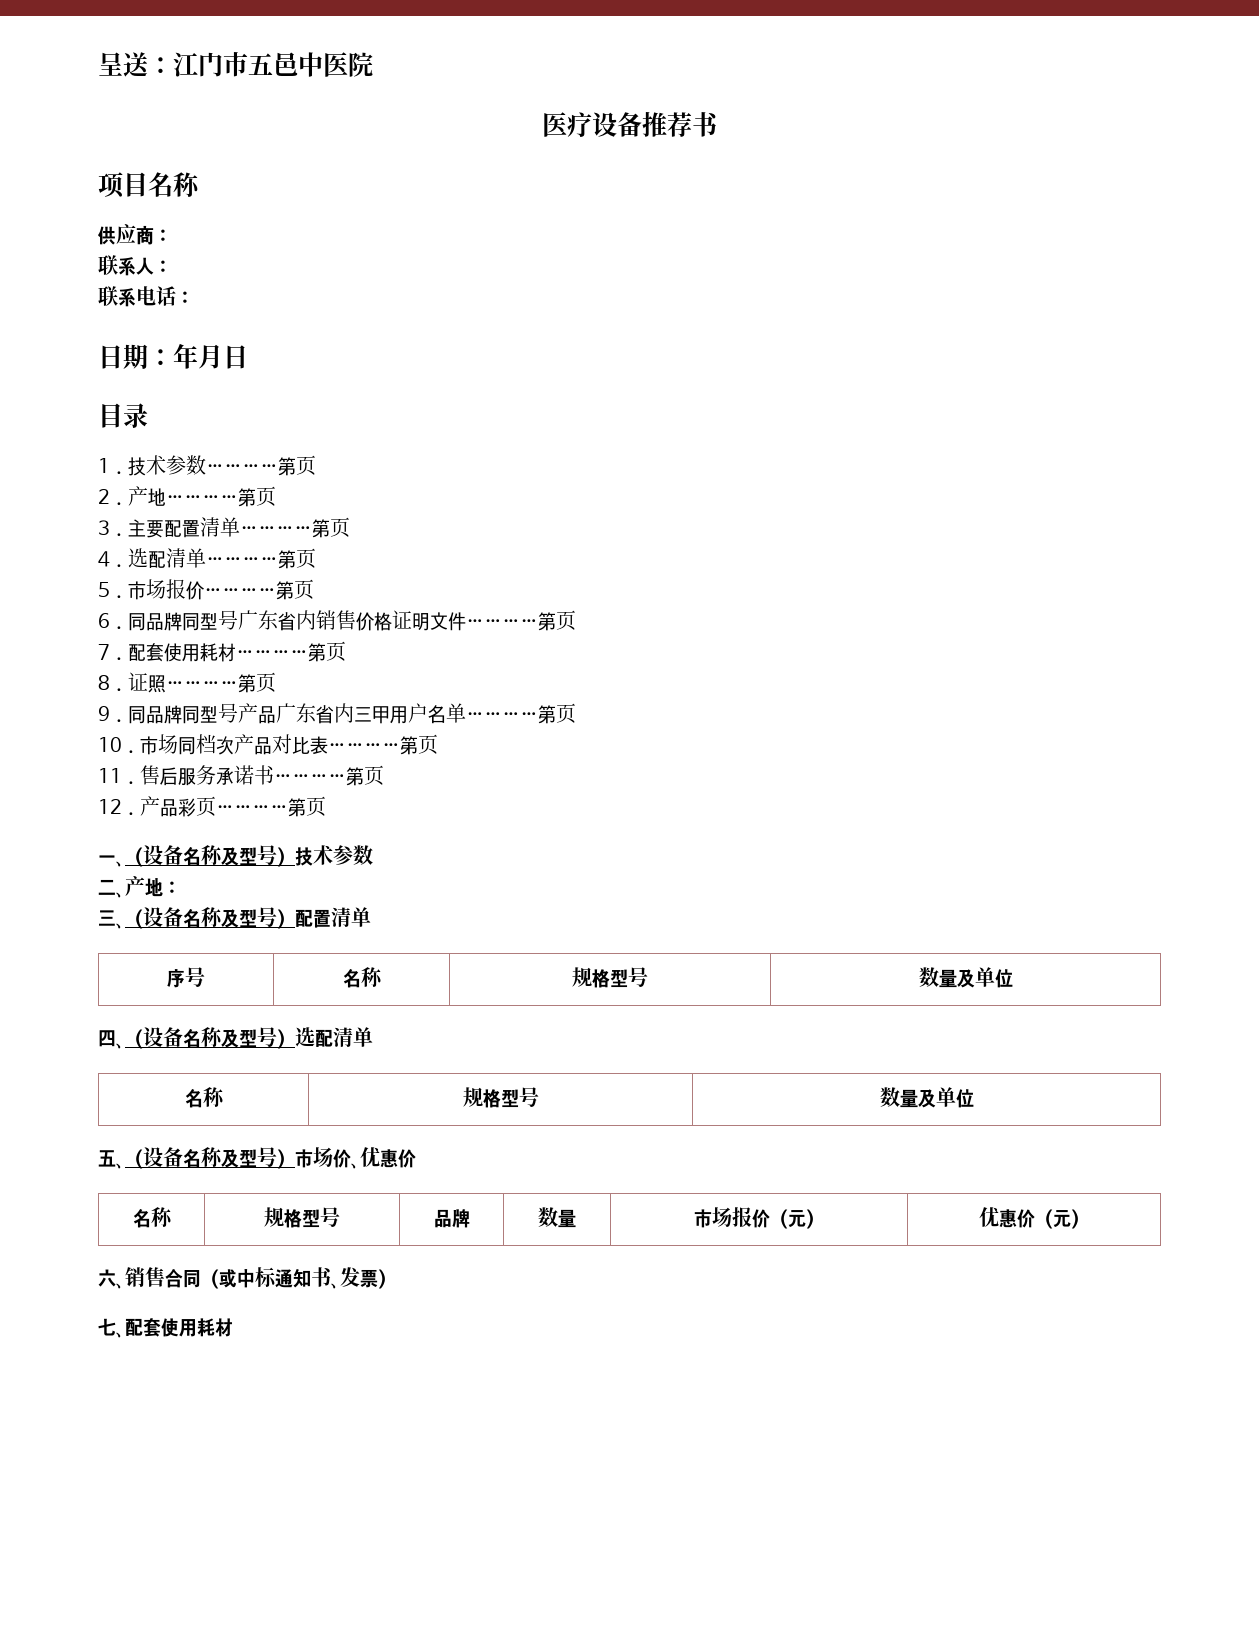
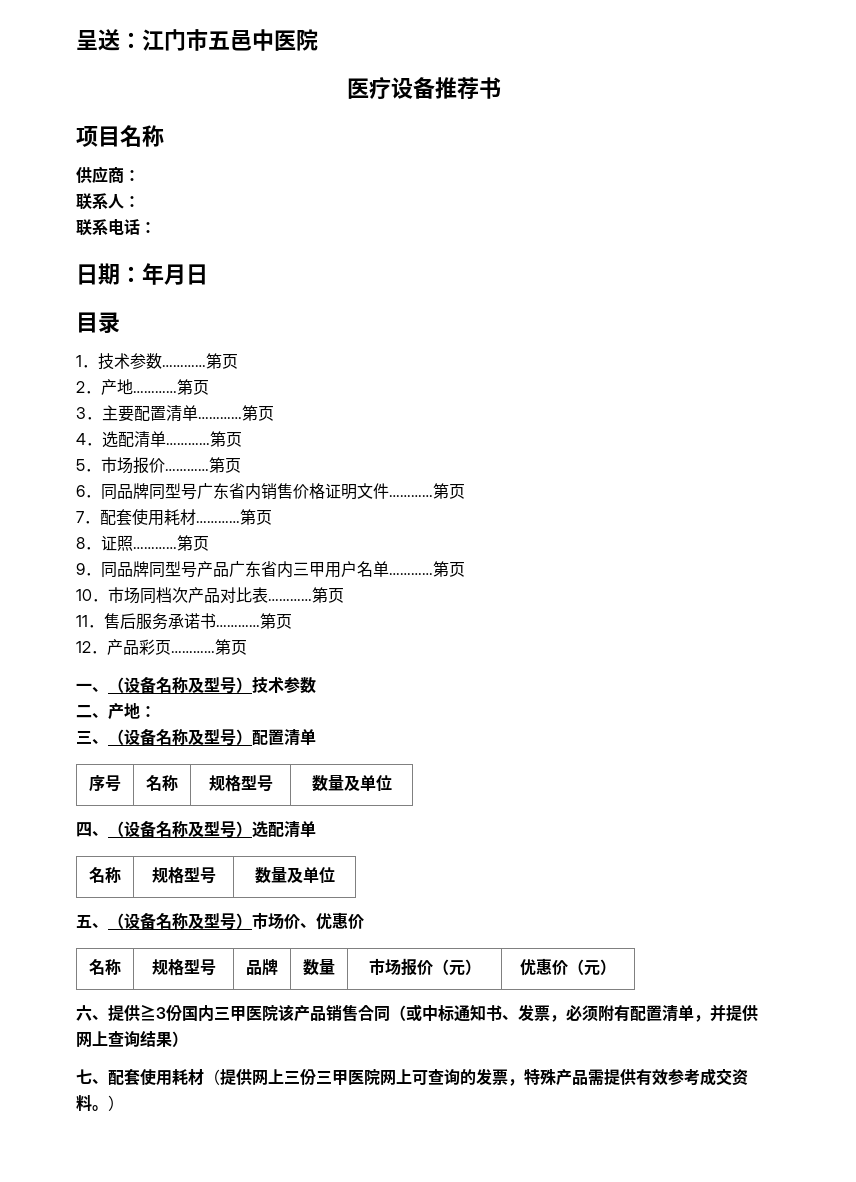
- 六、销售合同（或中标通知书、发票）
+ 六、提供≧3份国内三甲医院该产品销售合同（或中标通知书、发票，必须附有配置清单，并提供网上查询结果）
- 七、配套使用耗材
+ 七、配套使用耗材（提供网上三份三甲医院网上可查询的发票，特殊产品需提供有效参考成交资料。）

